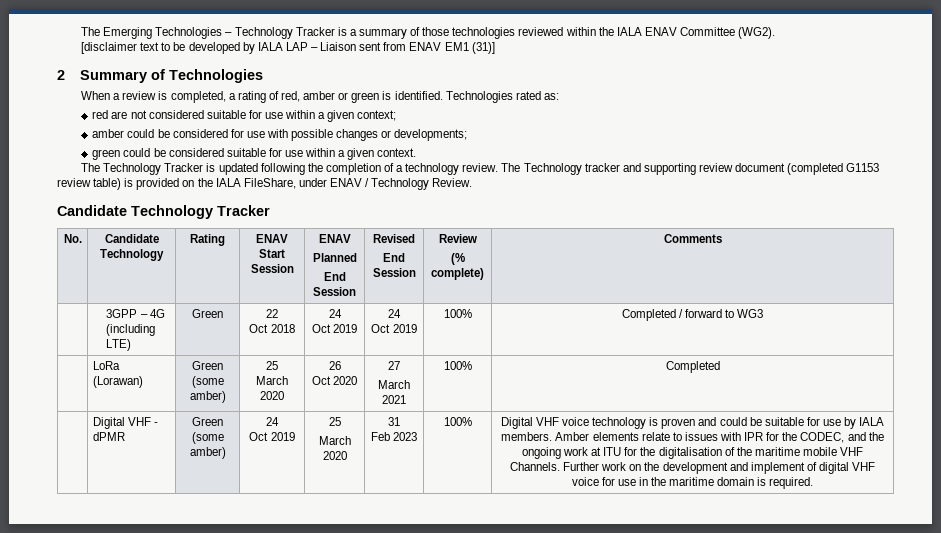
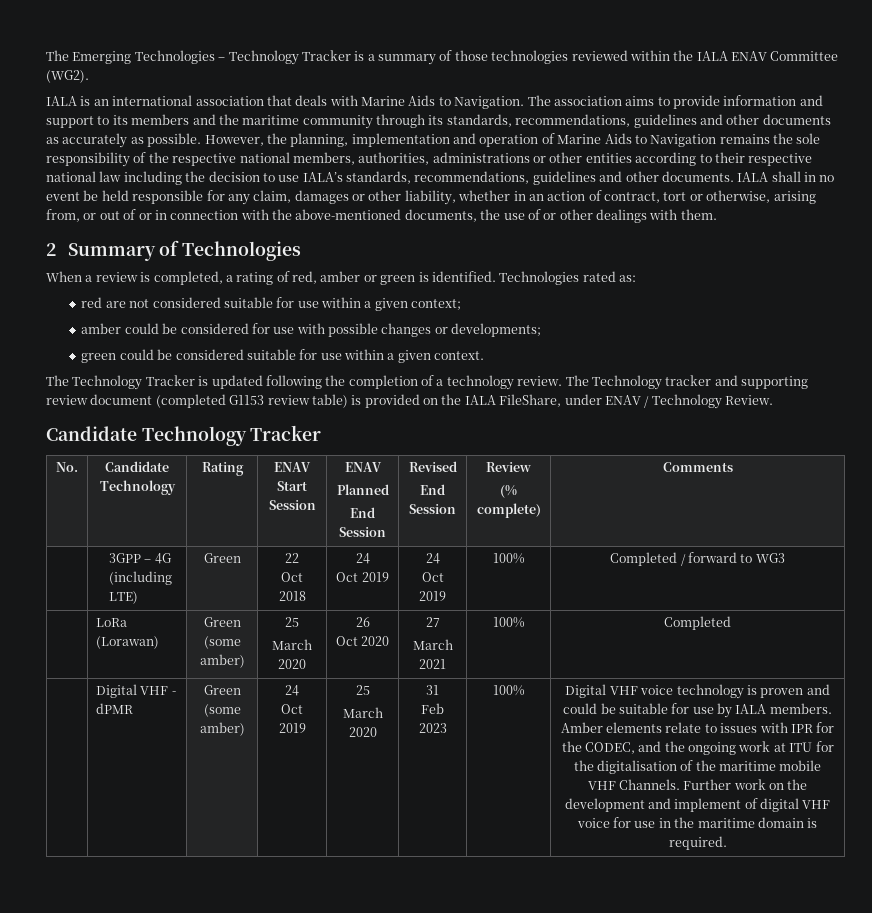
- [disclaimer text to be developed by IALA LAP – Liaison sent from ENAV EM1 (31)]
+ IALA is an international association that deals with Marine Aids to Navigation. The association aims to provide information and support to its members and the maritime community through its standards, recommendations, guidelines and other documents as accurately as possible. However, the planning, implementation and operation of Marine Aids to Navigation remains the sole responsibility of the respective national members, authorities, administrations or other entities according to their respective national law including the decision to use IALA’s standards, recommendations, guidelines and other documents. IALA shall in no event be held responsible for any claim, damages or other liability, whether in an action of contract, tort or otherwise, arising from, or out of or in connection with the above-mentioned documents, the use of or other dealings with them.

